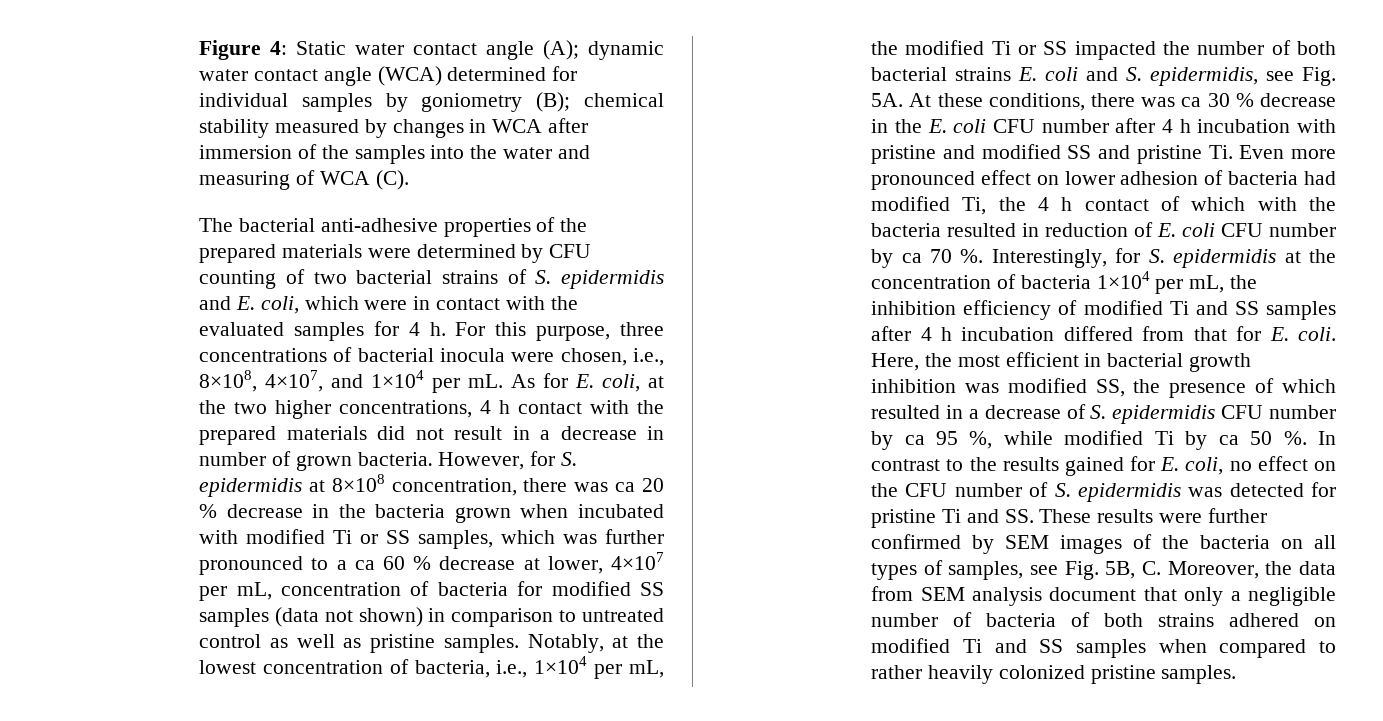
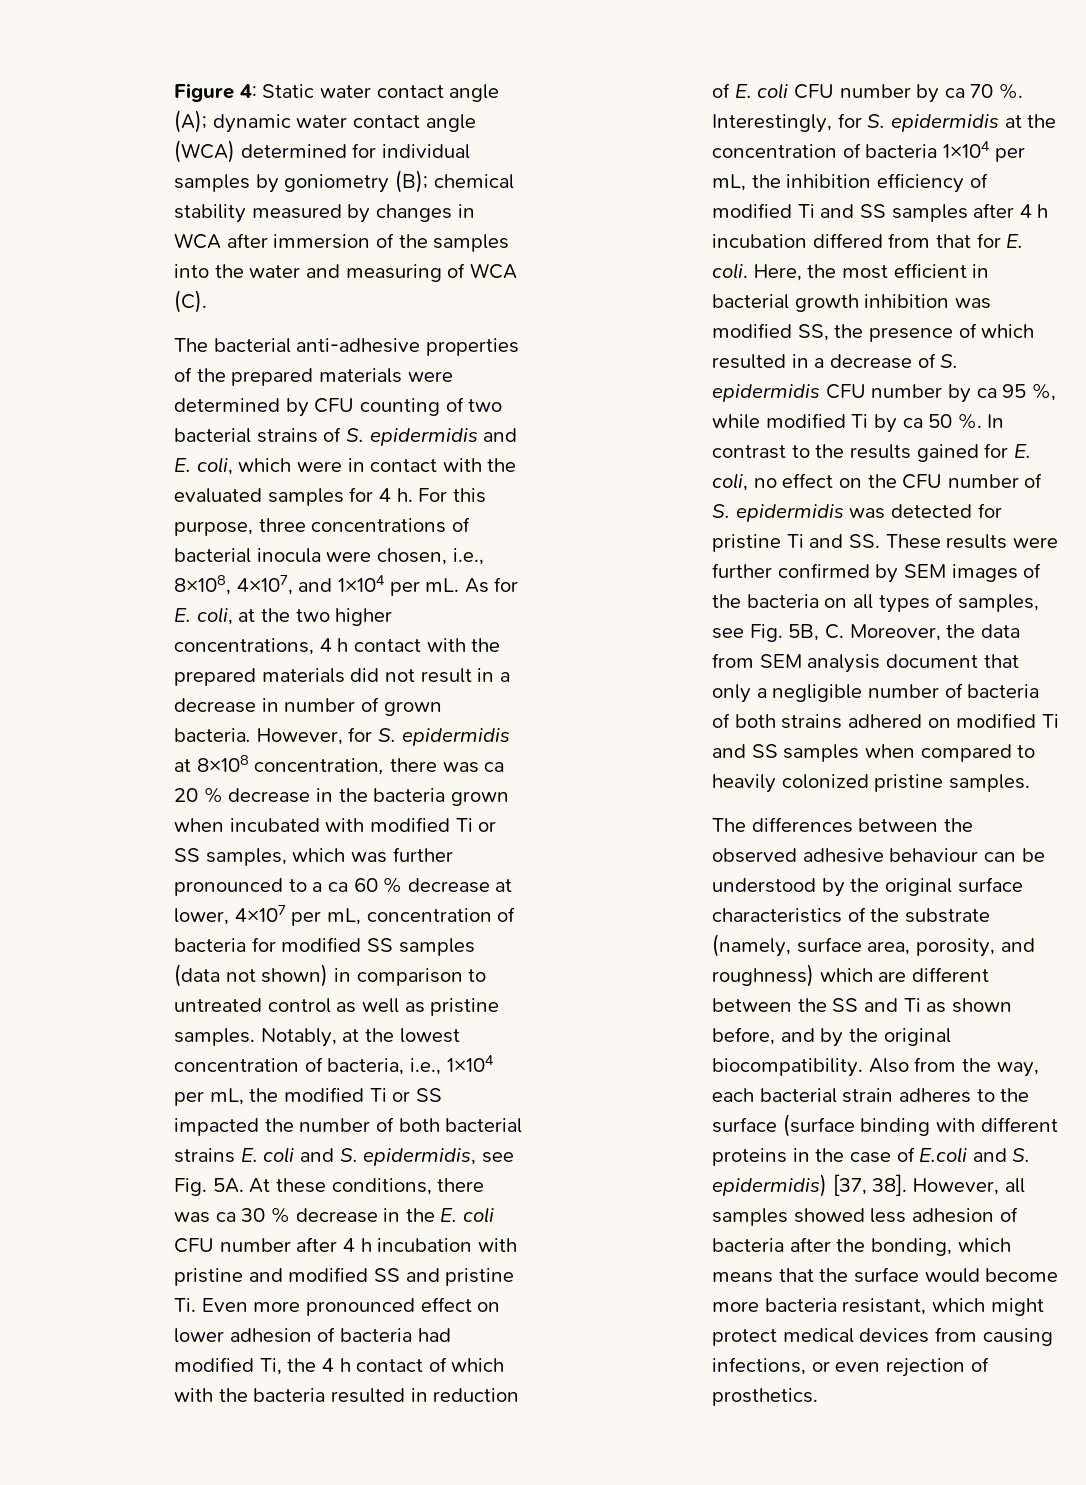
- In contrast to the results gained for E. coli, no effect on the CFU number of S. epidermidis was detected for pristine Ti and SS. These results were further confirmed by SEM images of the bacteria on all types of samples, see Fig. 5B, C. Moreover, the data from SEM analysis document that only a negligible number of bacteria of both strains adhered on modified Ti and SS samples when compared to rather heavily colonized pristine samples.
+ In contrast to the results gained for E. coli, no effect on the CFU number of S. epidermidis was detected for pristine Ti and SS. These results were further confirmed by SEM images of the bacteria on all types of samples, see Fig. 5B, C. Moreover, the data from SEM analysis document that only a negligible number of bacteria of both strains adhered on modified Ti and SS samples when compared to heavily colonized pristine samples.
+ The differences between the observed adhesive behaviour can be understood by the original surface characteristics of the substrate (namely, surface area, porosity, and roughness) which are different between the SS and Ti as shown before, and by the original biocompatibility. Also from the way, each bacterial strain adheres to the surface (surface binding with different proteins in the case of E.coli and S. epidermidis) [37, 38]. However, all samples showed less adhesion of bacteria after the bonding, which means that the surface would become more bacteria resistant, which might protect medical devices from causing infections, or even rejection of prosthetics.

